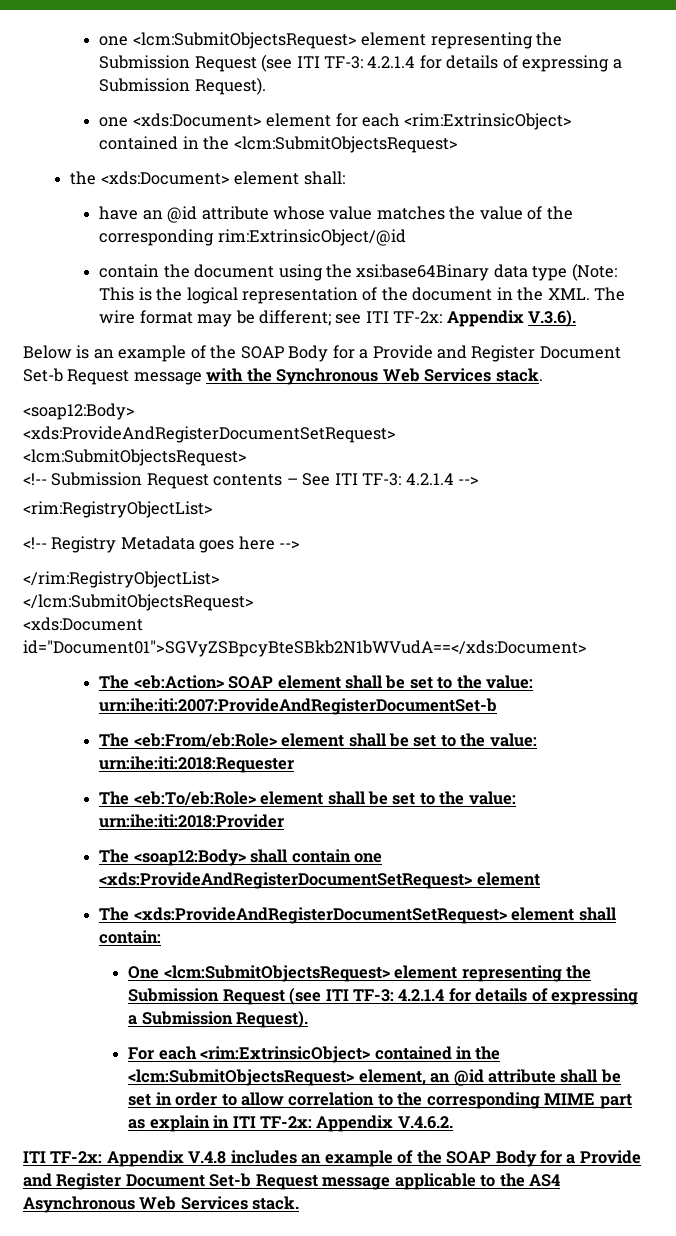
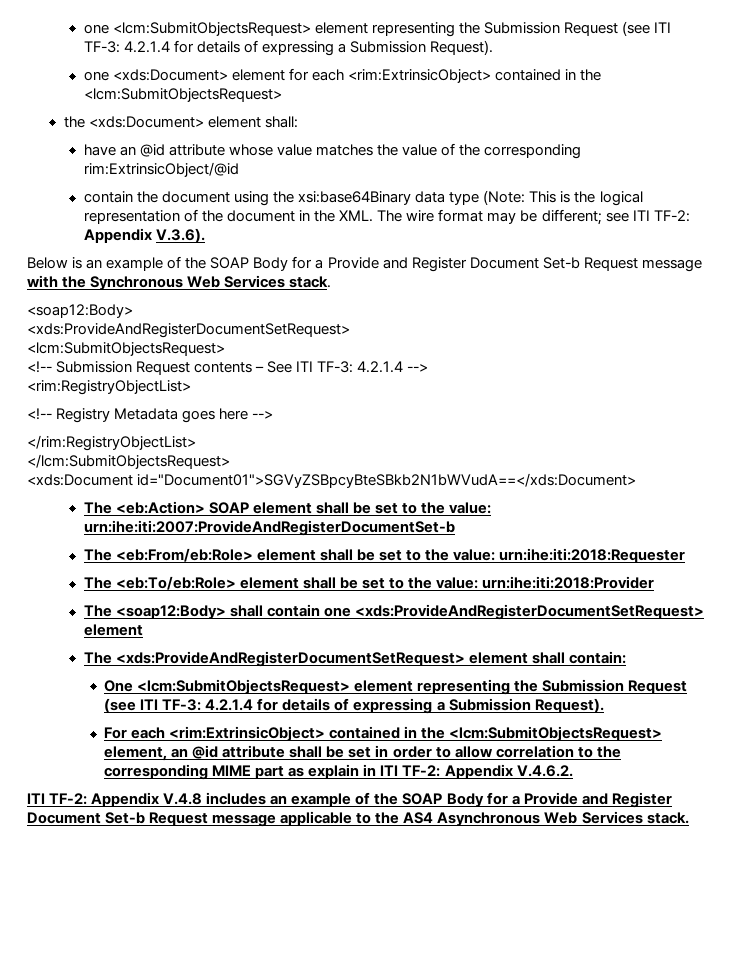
- contain the document using the xsi:base64Binary data type (Note: This is the logical representation of the document in the XML. The wire format may be different; see ITI TF-2x: Appendix V.3.6).
+ contain the document using the xsi:base64Binary data type (Note: This is the logical representation of the document in the XML. The wire format may be different; see ITI TF-2: Appendix V.3.6).
- For each <rim:ExtrinsicObject> contained in the <lcm:SubmitObjectsRequest> element, an @id attribute shall be set in order to allow correlation to the corresponding MIME part as explain in ITI TF-2x: Appendix V.4.6.2.
+ For each <rim:ExtrinsicObject> contained in the <lcm:SubmitObjectsRequest> element, an @id attribute shall be set in order to allow correlation to the corresponding MIME part as explain in ITI TF-2: Appendix V.4.6.2.
- ITI TF-2x: Appendix V.4.8 includes an example of the SOAP Body for a Provide and Register Document Set-b Request message applicable to the AS4 Asynchronous Web Services stack.
+ ITI TF-2: Appendix V.4.8 includes an example of the SOAP Body for a Provide and Register Document Set-b Request message applicable to the AS4 Asynchronous Web Services stack.

